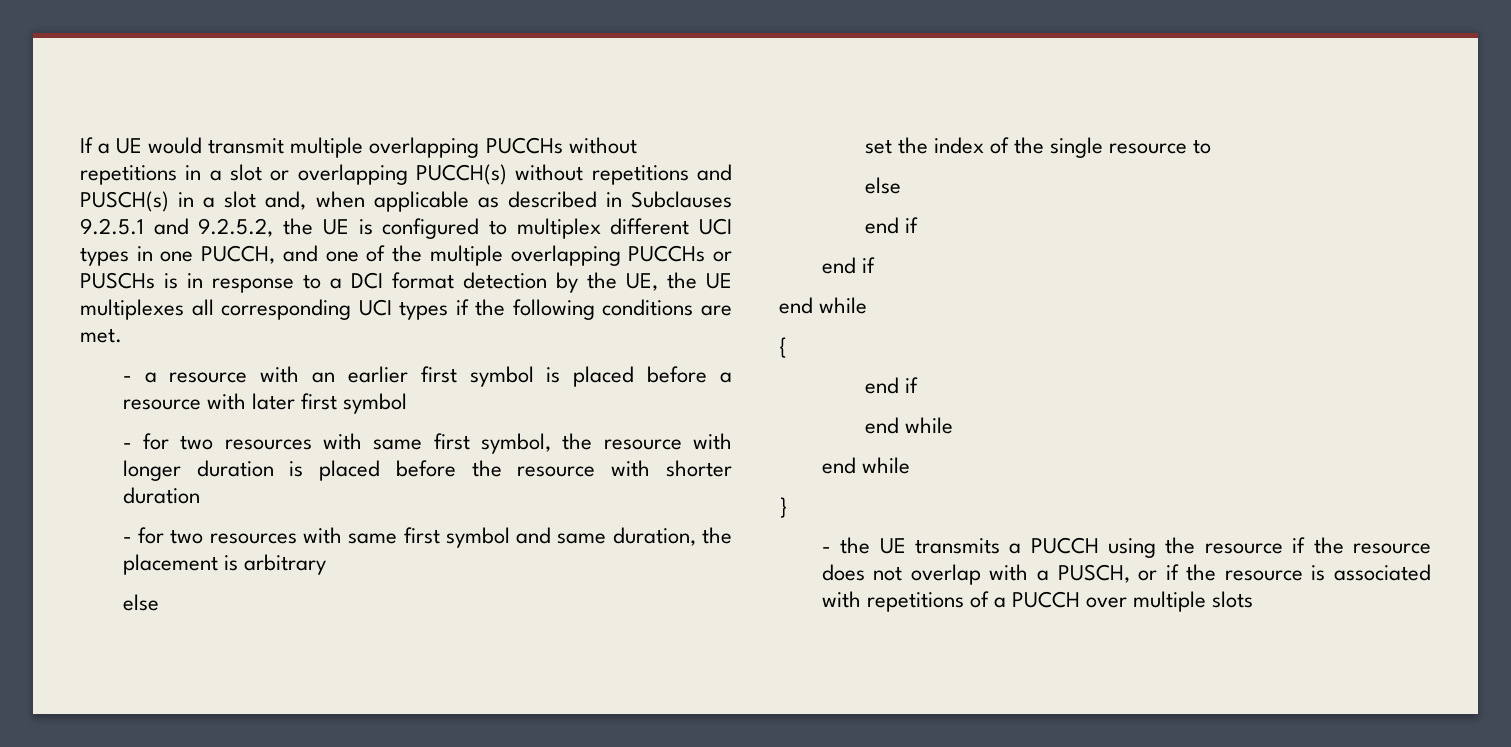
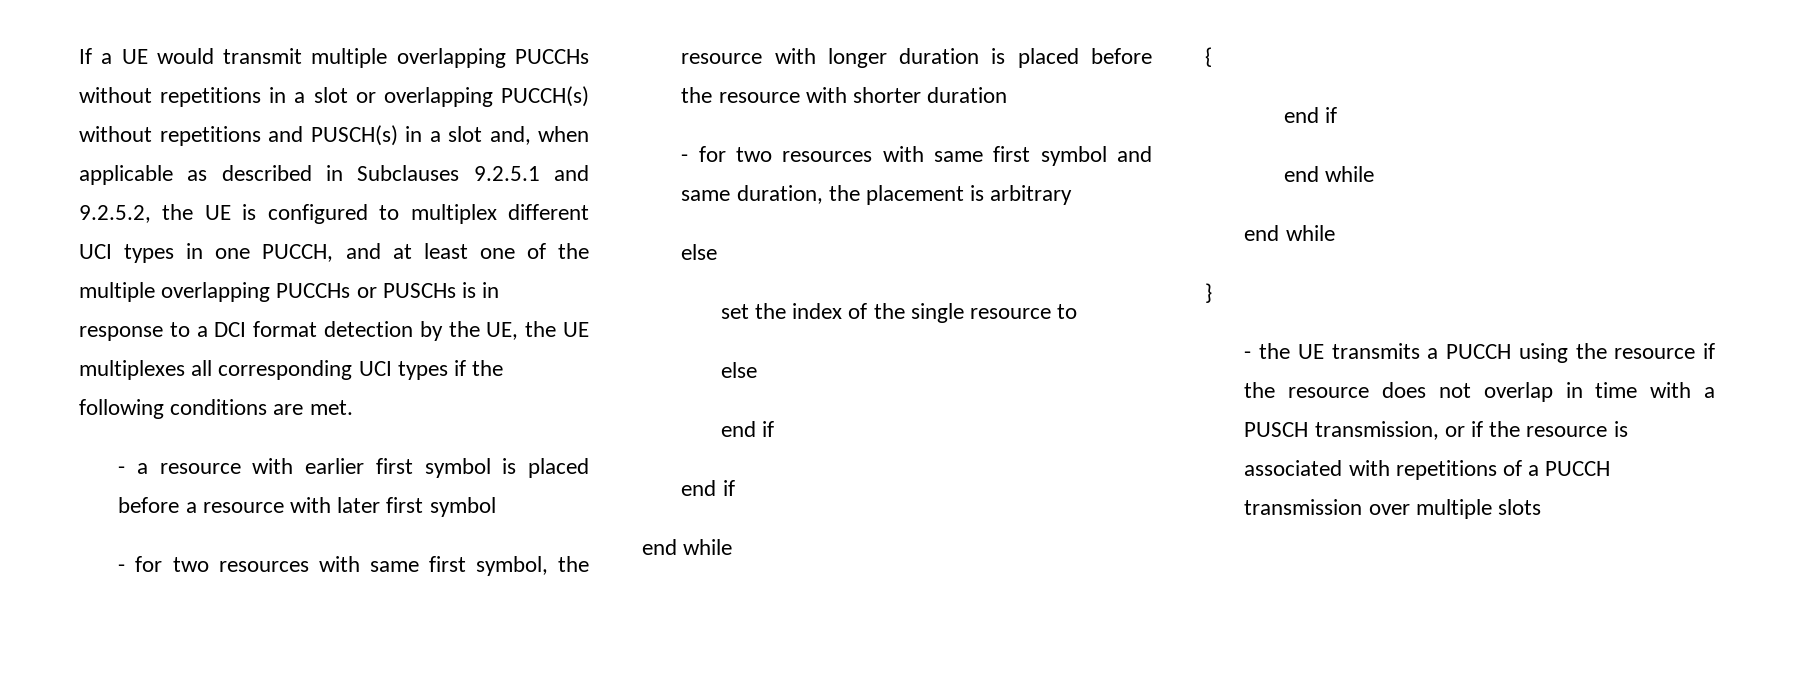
- If a UE would transmit multiple overlapping PUCCHs without repetitions in a slot or overlapping PUCCH(s) without repetitions and PUSCH(s) in a slot and, when applicable as described in Subclauses 9.2.5.1 and 9.2.5.2, the UE is configured to multiplex different UCI types in one PUCCH, and one of the multiple overlapping PUCCHs or PUSCHs is in response to a DCI format detection by the UE, the UE multiplexes all corresponding UCI types if the following conditions are met.
+ If a UE would transmit multiple overlapping PUCCHs without repetitions in a slot or overlapping PUCCH(s) without repetitions and PUSCH(s) in a slot and, when applicable as described in Subclauses 9.2.5.1 and 9.2.5.2, the UE is configured to multiplex different UCI types in one PUCCH, and at least one of the multiple overlapping PUCCHs or PUSCHs is in response to a DCI format detection by the UE, the UE multiplexes all corresponding UCI types if the following conditions are met.
- - a resource with an earlier first symbol is placed before a resource with later first symbol
+ - a resource with earlier first symbol is placed before a resource with later first symbol
- - the UE transmits a PUCCH using the resource if the resource does not overlap with a PUSCH, or if the resource is associated with repetitions of a PUCCH over multiple slots
+ - the UE transmits a PUCCH using the resource if the resource does not overlap in time with a PUSCH transmission, or if the resource is associated with repetitions of a PUCCH transmission over multiple slots

